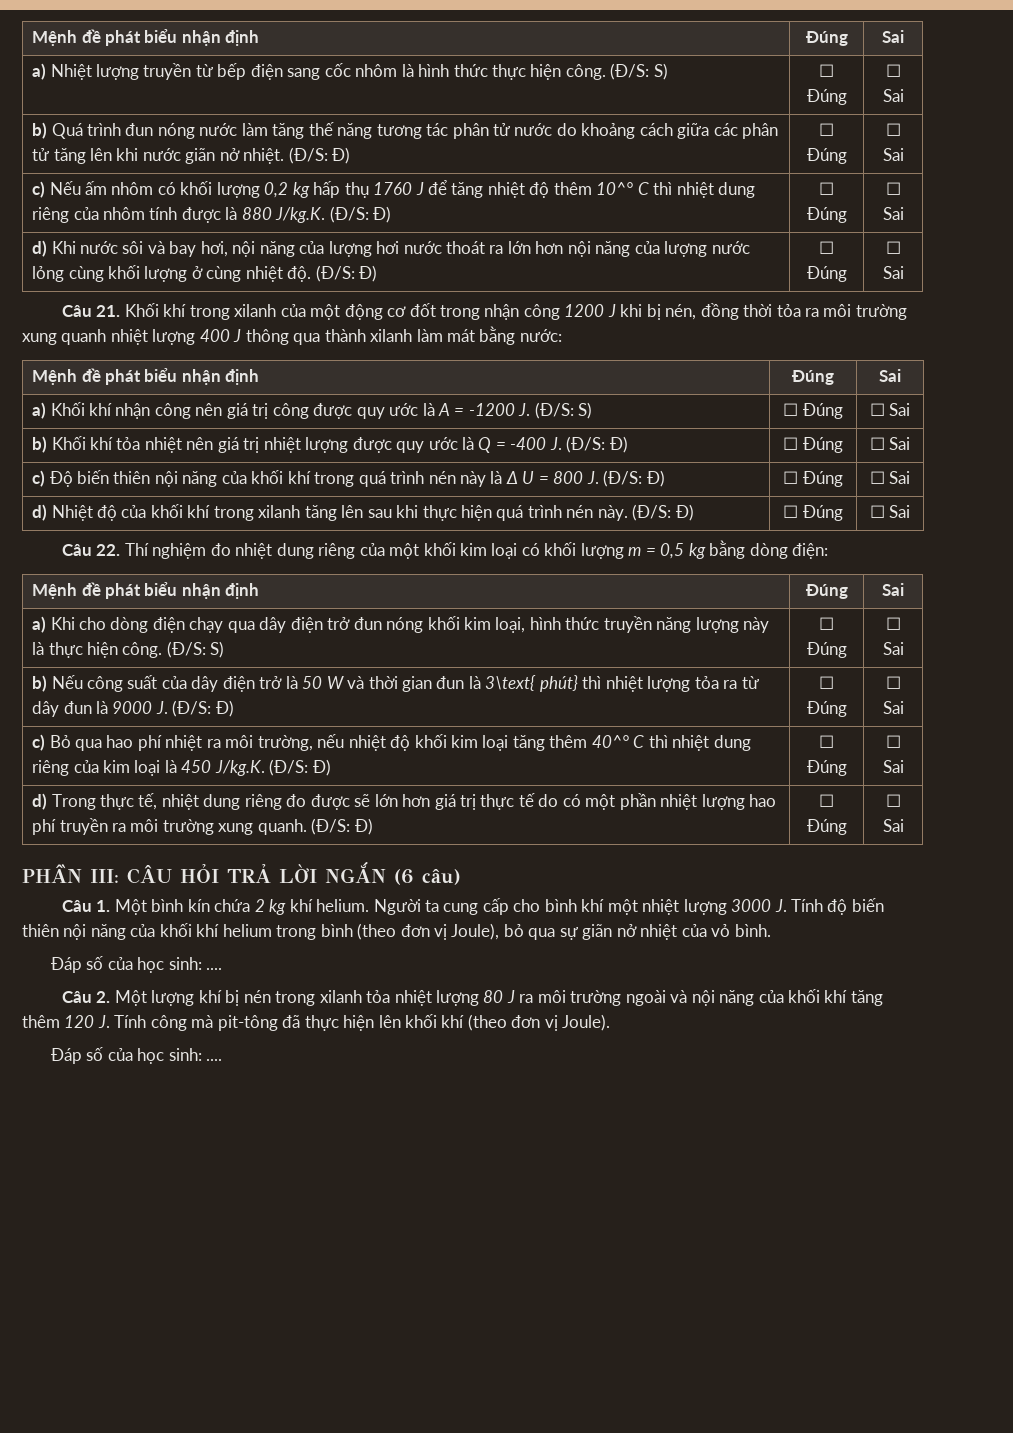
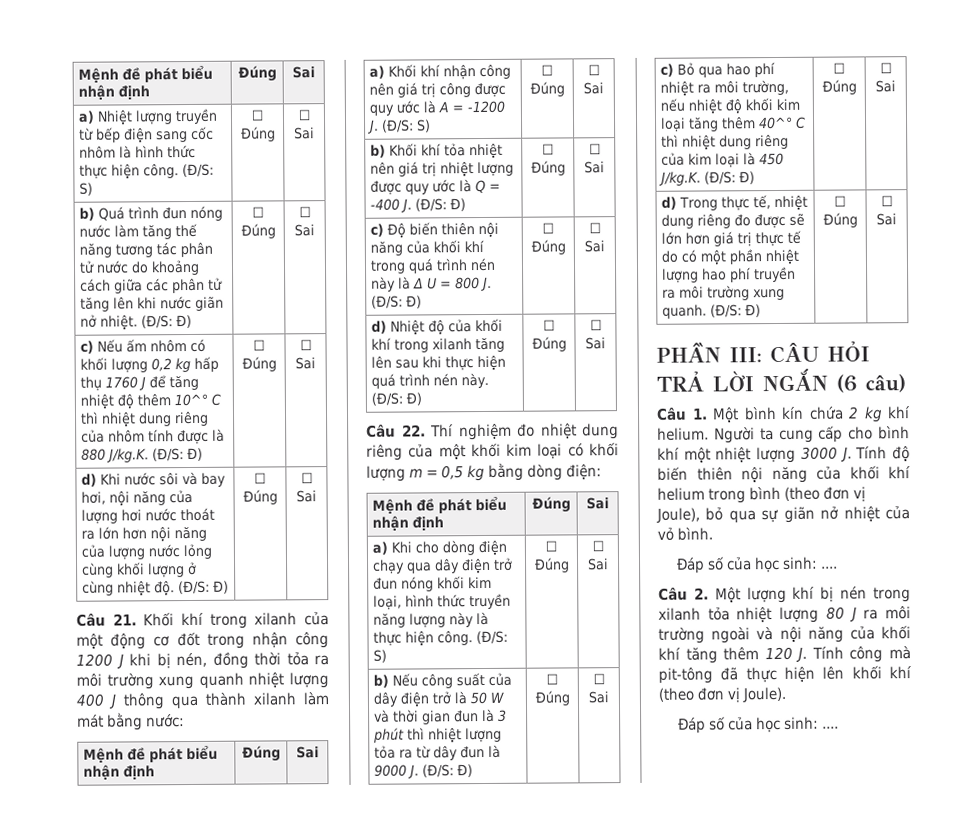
- b) Nếu công suất của dây điện trở là 50 W và thời gian đun là 3\text{ phút} thì nhiệt lượng tỏa ra từ dây đun là 9000 J. (Đ/S: Đ) | ☐ Đúng | ☐ Sai
+ b) Nếu công suất của dây điện trở là 50 W và thời gian đun là 3 phút thì nhiệt lượng tỏa ra từ dây đun là 9000 J. (Đ/S: Đ) | ☐ Đúng | ☐ Sai

